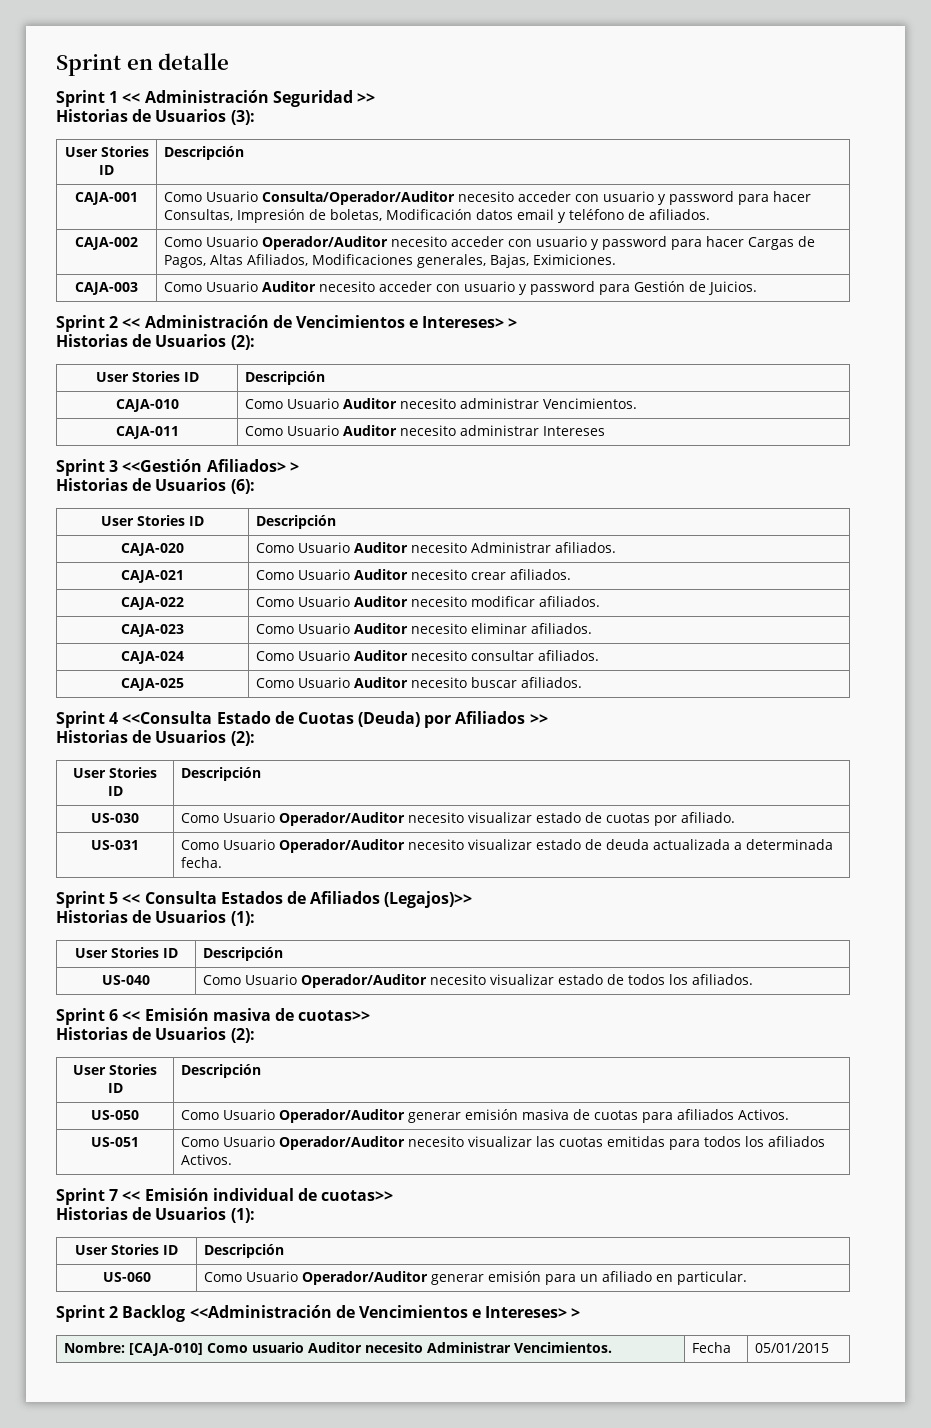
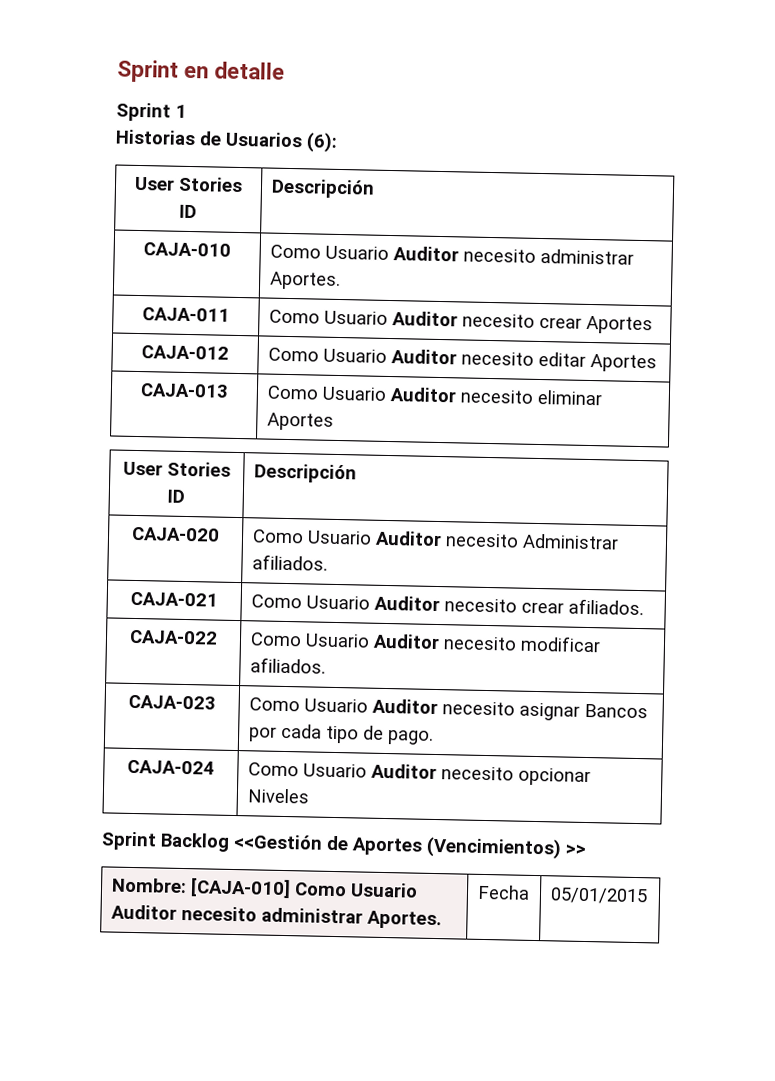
- Sprint 1 << Administración Seguridad >>
- Historias de Usuarios (3):
- User Stories ID | Descripción
- CAJA-001 | Como Usuario Consulta/Operador/Auditor necesito acceder con usuario y password para hacer Consultas, Impresión de boletas, Modificación datos email y teléfono de afiliados.
- CAJA-002 | Como Usuario Operador/Auditor necesito acceder con usuario y password para hacer Cargas de Pagos, Altas Afiliados, Modificaciones generales, Bajas, Eximiciones.
- CAJA-003 | Como Usuario Auditor necesito acceder con usuario y password para Gestión de Juicios.
- Sprint 2 << Administración de Vencimientos e Intereses> >
- Historias de Usuarios (2):
+ Sprint 1
+ Historias de Usuarios (6):
- CAJA-010 | Como Usuario Auditor necesito administrar Vencimientos.
+ CAJA-010 | Como Usuario Auditor necesito administrar Aportes.
- CAJA-011 | Como Usuario Auditor necesito administrar Intereses
- Sprint 3 <<Gestión Afiliados> >
- Historias de Usuarios (6):
+ CAJA-011 | Como Usuario Auditor necesito crear Aportes
+ CAJA-012 | Como Usuario Auditor necesito editar Aportes
+ CAJA-013 | Como Usuario Auditor necesito eliminar Aportes
- CAJA-023 | Como Usuario Auditor necesito eliminar afiliados.
+ CAJA-023 | Como Usuario Auditor necesito asignar Bancos por cada tipo de pago.
- CAJA-024 | Como Usuario Auditor necesito consultar afiliados.
- CAJA-025 | Como Usuario Auditor necesito buscar afiliados.
- Sprint 4 <<Consulta Estado de Cuotas (Deuda) por Afiliados >>
- Historias de Usuarios (2):
- User Stories ID | Descripción
- US-030 | Como Usuario Operador/Auditor necesito visualizar estado de cuotas por afiliado.
- US-031 | Como Usuario Operador/Auditor necesito visualizar estado de deuda actualizada a determinada fecha.
- Sprint 5 << Consulta Estados de Afiliados (Legajos)>>
- Historias de Usuarios (1):
- User Stories ID | Descripción
- US-040 | Como Usuario Operador/Auditor necesito visualizar estado de todos los afiliados.
- Sprint 6 << Emisión masiva de cuotas>>
- Historias de Usuarios (2):
- User Stories ID | Descripción
- US-050 | Como Usuario Operador/Auditor generar emisión masiva de cuotas para afiliados Activos.
- US-051 | Como Usuario Operador/Auditor necesito visualizar las cuotas emitidas para todos los afiliados Activos.
- Sprint 7 << Emisión individual de cuotas>>
- Historias de Usuarios (1):
- User Stories ID | Descripción
- US-060 | Como Usuario Operador/Auditor generar emisión para un afiliado en particular.
- Sprint 2 Backlog <<Administración de Vencimientos e Intereses> >
- Nombre: [CAJA-010] Como usuario Auditor necesito Administrar Vencimientos. | Fecha | 05/01/2015
+ CAJA-024 | Como Usuario Auditor necesito opcionar Niveles
+ Sprint Backlog <<Gestión de Aportes (Vencimientos) >>
+ Nombre: [CAJA-010] Como Usuario Auditor necesito administrar Aportes. | Fecha | 05/01/2015

